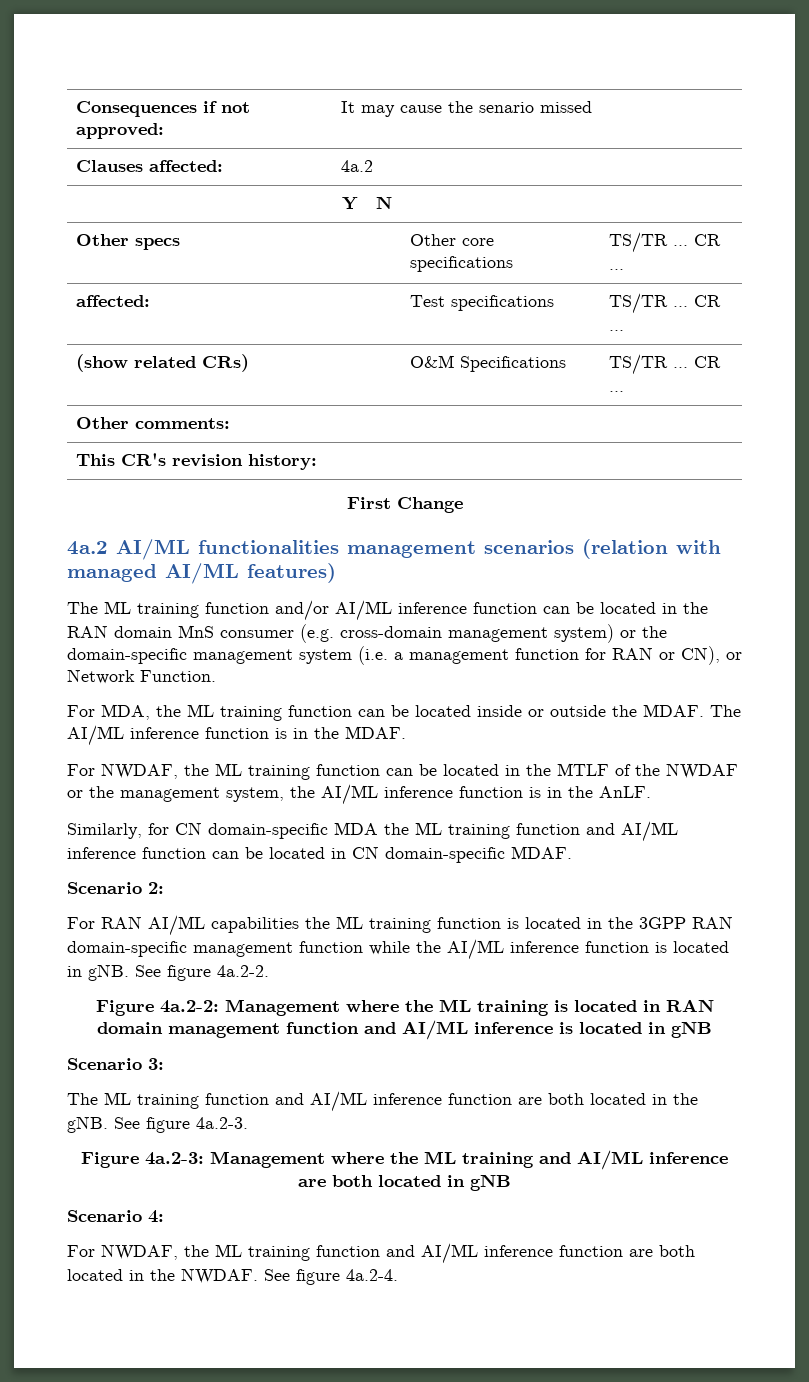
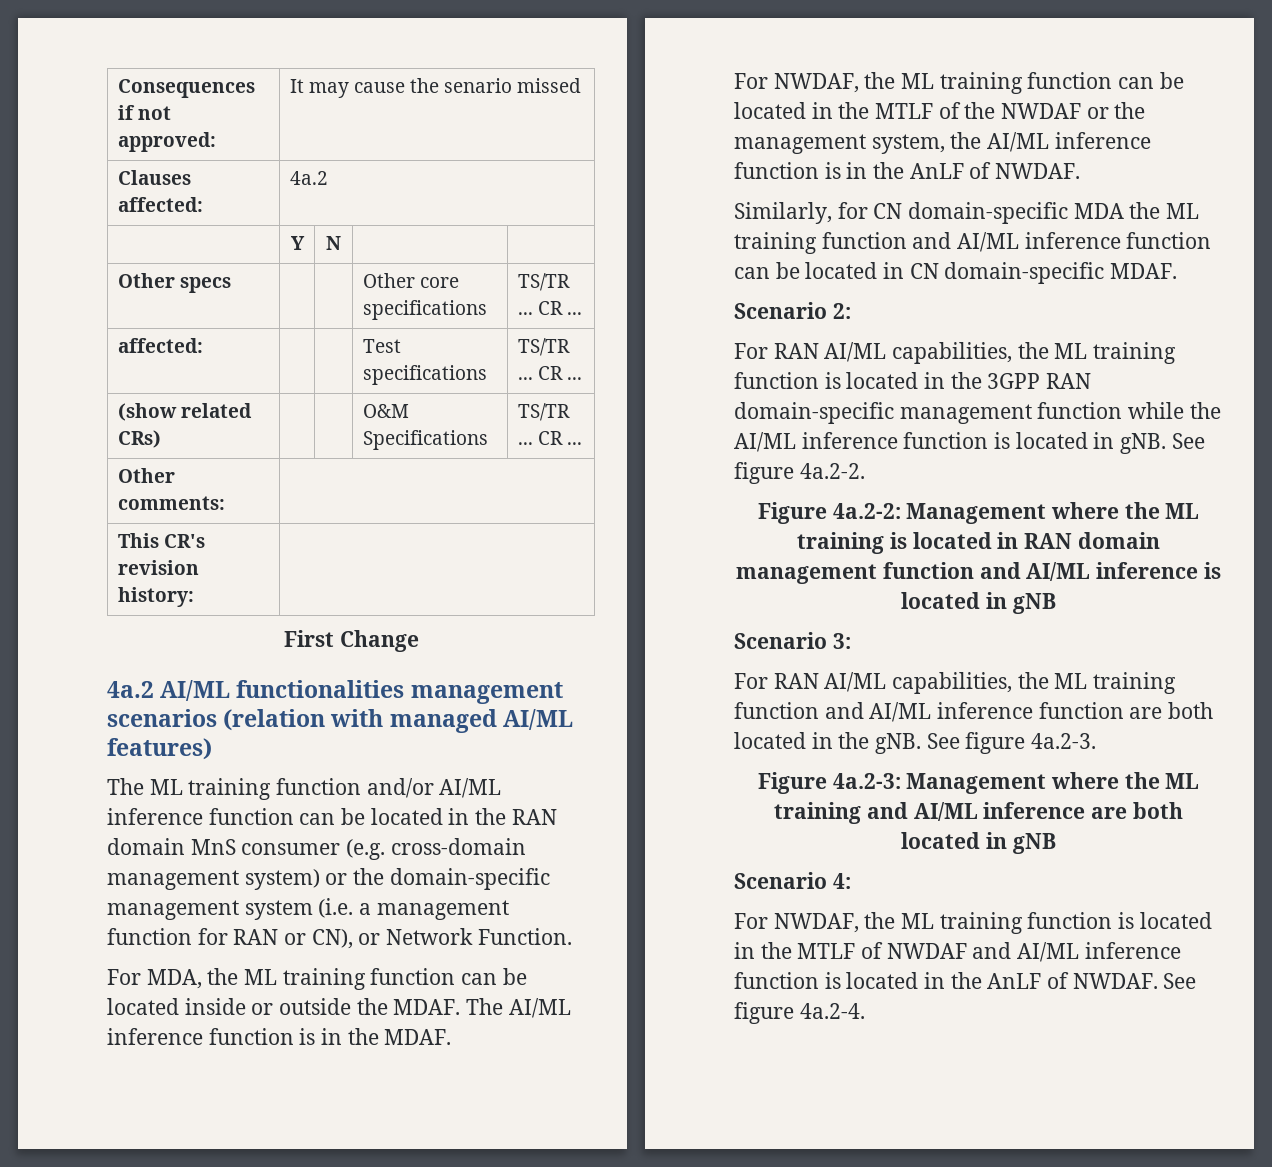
- For NWDAF, the ML training function can be located in the MTLF of the NWDAF or the management system, the AI/ML inference function is in the AnLF.
+ For NWDAF, the ML training function can be located in the MTLF of the NWDAF or the management system, the AI/ML inference function is in the AnLF of NWDAF.
- For RAN AI/ML capabilities the ML training function is located in the 3GPP RAN domain-specific management function while the AI/ML inference function is located in gNB.
+ For RAN AI/ML capabilities, the ML training function is located in the 3GPP RAN domain-specific management function while the AI/ML inference function is located in gNB.
- The ML training function and AI/ML inference function are both located in the gNB.
+ For RAN AI/ML capabilities, the ML training function and AI/ML inference function are both located in the gNB.
- For NWDAF, the ML training function and AI/ML inference function are both located in the NWDAF.
+ For NWDAF, the ML training function is located in the MTLF of NWDAF and AI/ML inference function is located in the AnLF of NWDAF.

